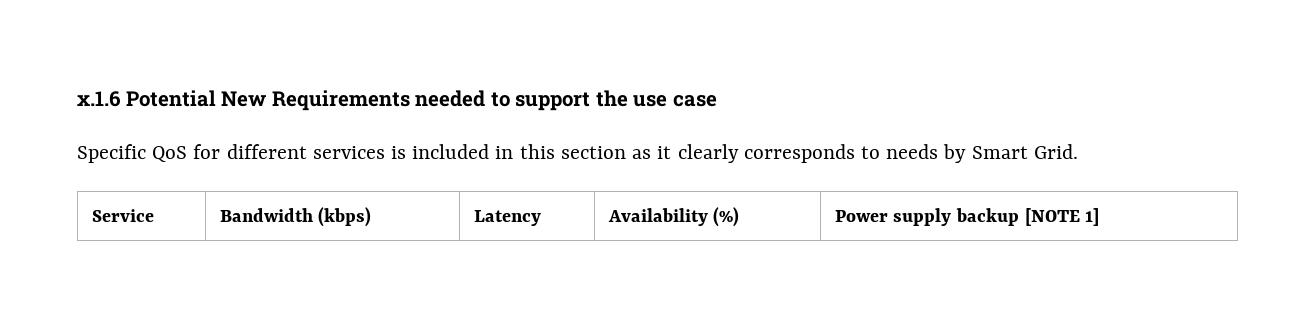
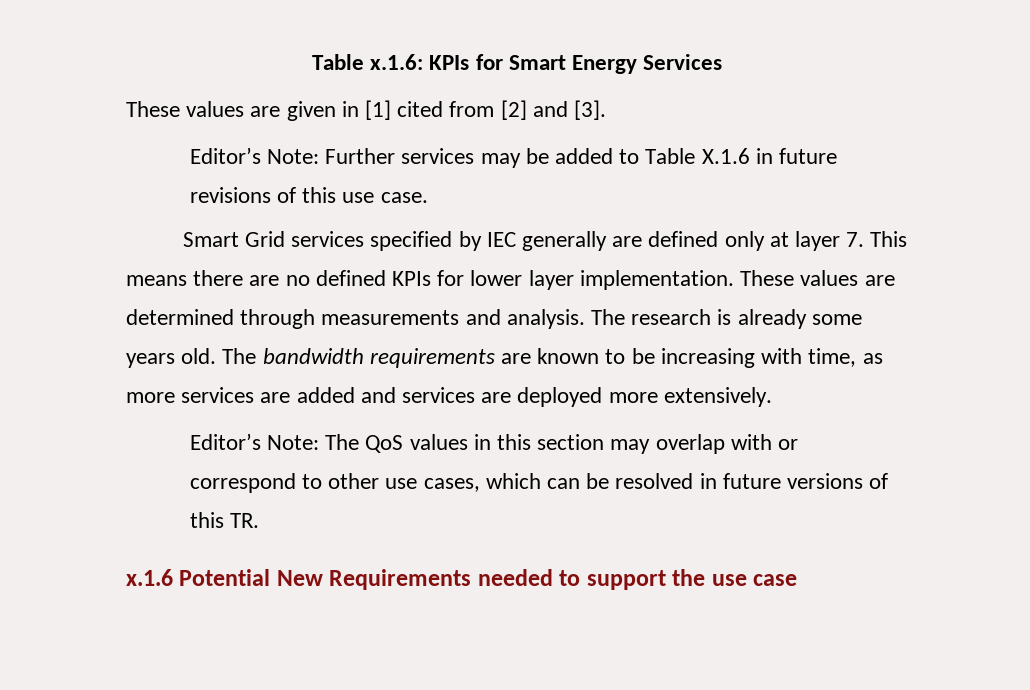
+ Table x.1.6: KPIs for Smart Energy Services
+ These values are given in [1] cited from [2] and [3].
+ Editor’s Note: Further services may be added to Table X.1.6 in future revisions of this use case.
+ Smart Grid services specified by IEC generally are defined only at layer 7. This means there are no defined KPIs for lower layer implementation. These values are determined through measurements and analysis. The research is already some years old. The bandwidth requirements are known to be increasing with time, as more services are added and services are deployed more extensively.
+ Editor’s Note: The QoS values in this section may overlap with or correspond to other use cases, which can be resolved in future versions of this TR.
- Specific QoS for different services is included in this section as it clearly corresponds to needs by Smart Grid.
- Service | Bandwidth (kbps) | Latency | Availability (%) | Power supply backup [NOTE 1]

